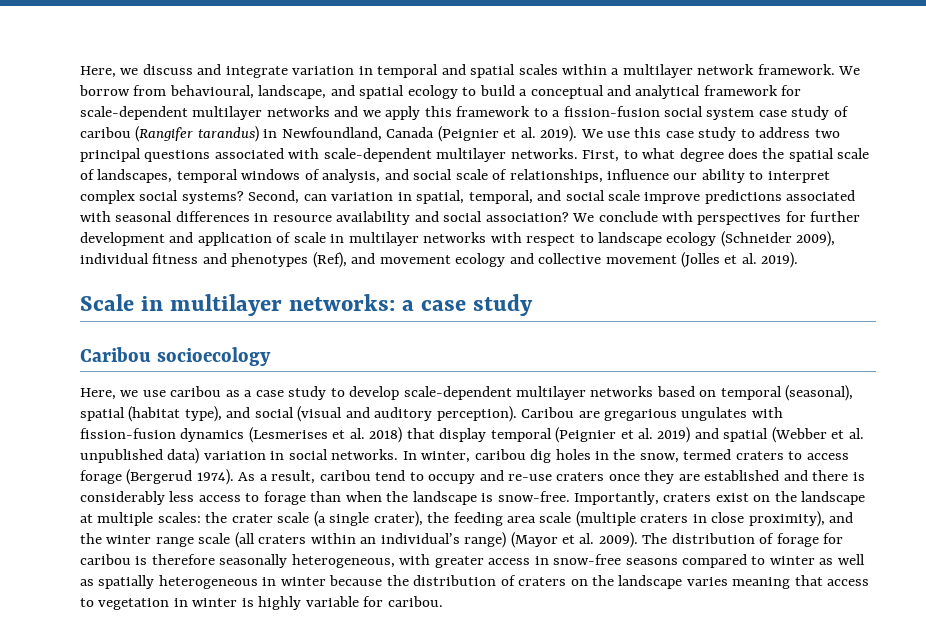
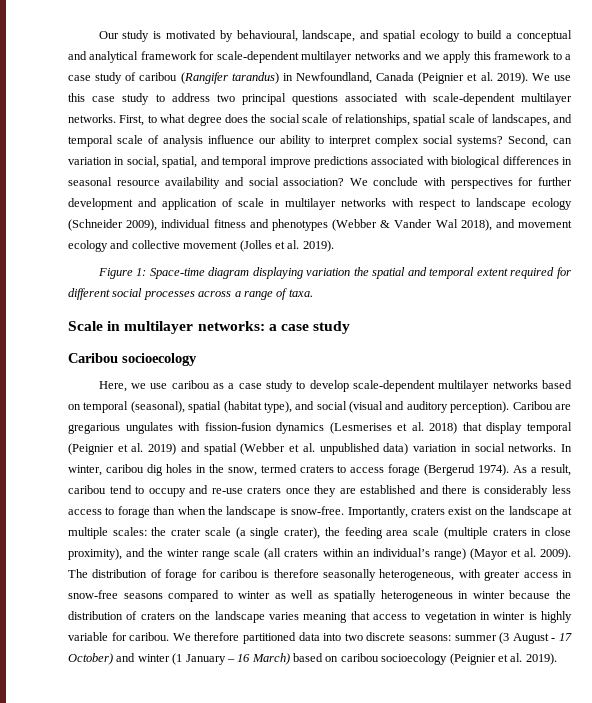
- Here, we discuss and integrate variation in temporal and spatial scales within a multilayer network framework. We borrow from behavioural, landscape, and spatial ecology to build a conceptual and analytical framework for scale-dependent multilayer networks and we apply this framework to a fission-fusion social system case study of caribou (Rangifer tarandus) in Newfoundland, Canada (Peignier et al. 2019).
+ Our study is motivated by behavioural, landscape, and spatial ecology to build a conceptual and analytical framework for scale-dependent multilayer networks and we apply this framework to a case study of caribou (Rangifer tarandus) in Newfoundland, Canada (Peignier et al. 2019).
- First, to what degree does the spatial scale of landscapes, temporal windows of analysis, and social scale of relationships, influence our ability to interpret complex social systems?
+ First, to what degree does the social scale of relationships, spatial scale of landscapes, and temporal scale of analysis influence our ability to interpret complex social systems?
- Second, can variation in spatial, temporal, and social scale improve predictions associated with seasonal differences in resource availability and social association?
+ Second, can variation in social, spatial, and temporal improve predictions associated with biological differences in seasonal resource availability and social association?
- We conclude with perspectives for further development and application of scale in multilayer networks with respect to landscape ecology (Schneider 2009), individual fitness and phenotypes (Ref), and movement ecology and collective movement (Jolles et al. 2019).
+ We conclude with perspectives for further development and application of scale in multilayer networks with respect to landscape ecology (Schneider 2009), individual fitness and phenotypes (Webber & Vander Wal 2018), and movement ecology and collective movement (Jolles et al. 2019).
+ Figure 1: Space-time diagram displaying variation the spatial and temporal extent required for different social processes across a range of taxa.
+ We therefore partitioned data into two discrete seasons: summer (3 August - 17 October) and winter (1 January – 16 March) based on caribou socioecology (Peignier et al. 2019).

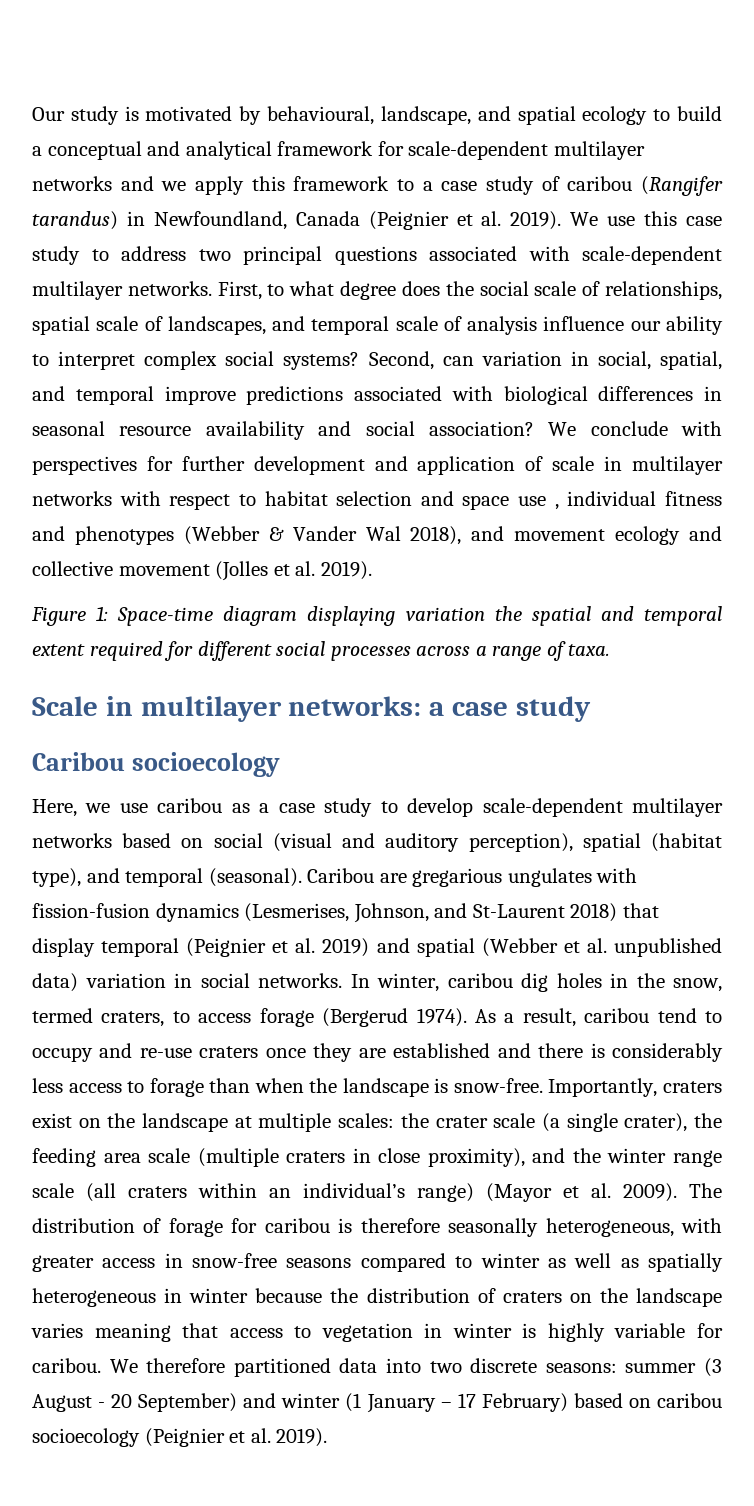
- We conclude with perspectives for further development and application of scale in multilayer networks with respect to landscape ecology (Schneider 2009), individual fitness and phenotypes (Webber & Vander Wal 2018), and movement ecology and collective movement (Jolles et al. 2019).
+ We conclude with perspectives for further development and application of scale in multilayer networks with respect to habitat selection and space use , individual fitness and phenotypes (Webber & Vander Wal 2018), and movement ecology and collective movement (Jolles et al. 2019).
- Here, we use caribou as a case study to develop scale-dependent multilayer networks based on temporal (seasonal), spatial (habitat type), and social (visual and auditory perception).
+ Here, we use caribou as a case study to develop scale-dependent multilayer networks based on social (visual and auditory perception), spatial (habitat type), and temporal (seasonal).
- Caribou are gregarious ungulates with fission-fusion dynamics (Lesmerises et al. 2018) that display temporal (Peignier et al. 2019) and spatial (Webber et al. unpublished data) variation in social networks.
+ Caribou are gregarious ungulates with fission-fusion dynamics (Lesmerises, Johnson, and St-Laurent 2018) that display temporal (Peignier et al. 2019) and spatial (Webber et al. unpublished data) variation in social networks.
- In winter, caribou dig holes in the snow, termed craters to access forage (Bergerud 1974).
+ In winter, caribou dig holes in the snow, termed craters, to access forage (Bergerud 1974).
- We therefore partitioned data into two discrete seasons: summer (3 August - 17 October) and winter (1 January – 16 March) based on caribou socioecology (Peignier et al. 2019).
+ We therefore partitioned data into two discrete seasons: summer (3 August - 20 September) and winter (1 January – 17 February) based on caribou socioecology (Peignier et al. 2019).

